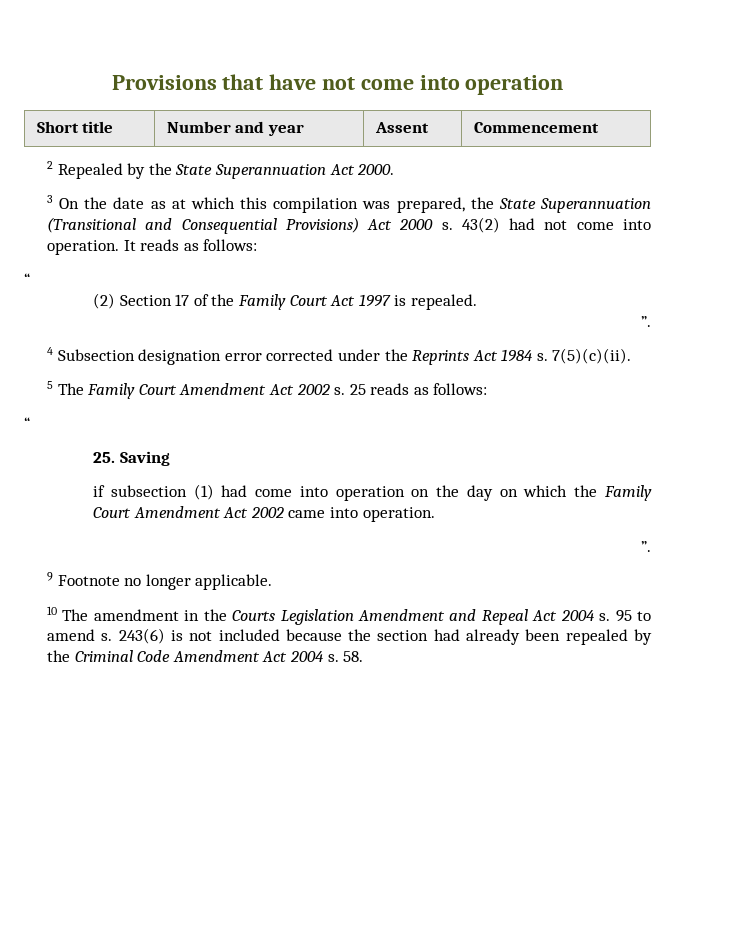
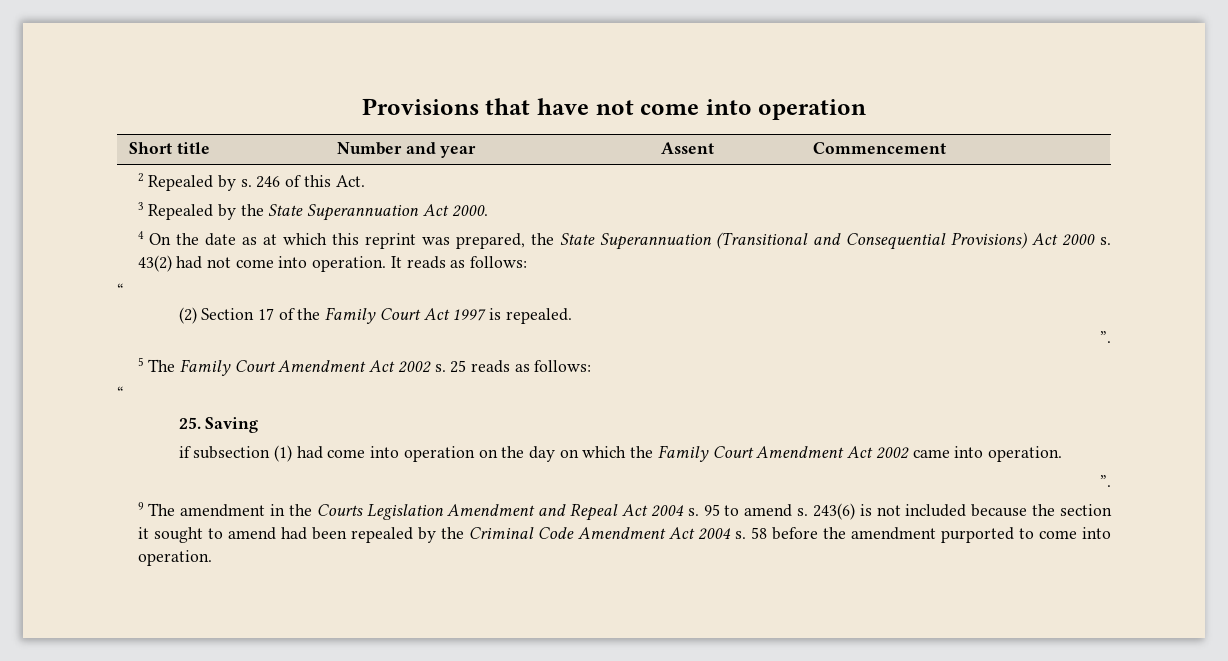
- 2 Repealed by the State Superannuation Act 2000.
+ 2 Repealed by s. 246 of this Act.
+ 3 Repealed by the State Superannuation Act 2000.
- 3 On the date as at which this compilation was prepared, the State Superannuation (Transitional and Consequential Provisions) Act 2000 s.
+ 4 On the date as at which this reprint was prepared, the State Superannuation (Transitional and Consequential Provisions) Act 2000 s.
- 4 Subsection designation error corrected under the Reprints Act 1984 s. 7(5)(c)(ii).
- 9 Footnote no longer applicable.
- 10 The amendment in the Courts Legislation Amendment and Repeal Act 2004 s.
+ 9 The amendment in the Courts Legislation Amendment and Repeal Act 2004 s.
- 243(6) is not included because the section had already been repealed by the Criminal Code Amendment Act 2004 s.
+ 243(6) is not included because the section it sought to amend had been repealed by the Criminal Code Amendment Act 2004 s.
- 58.
+ 58 before the amendment purported to come into operation.

